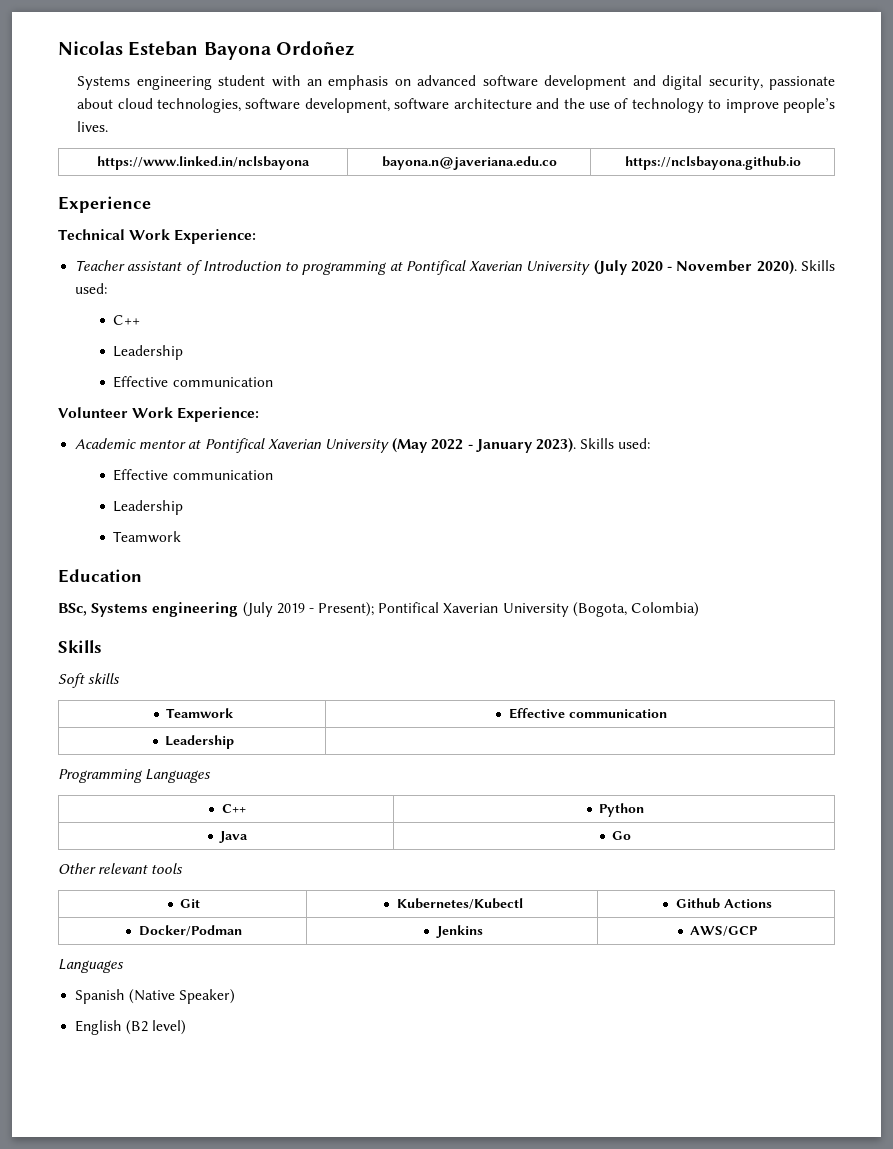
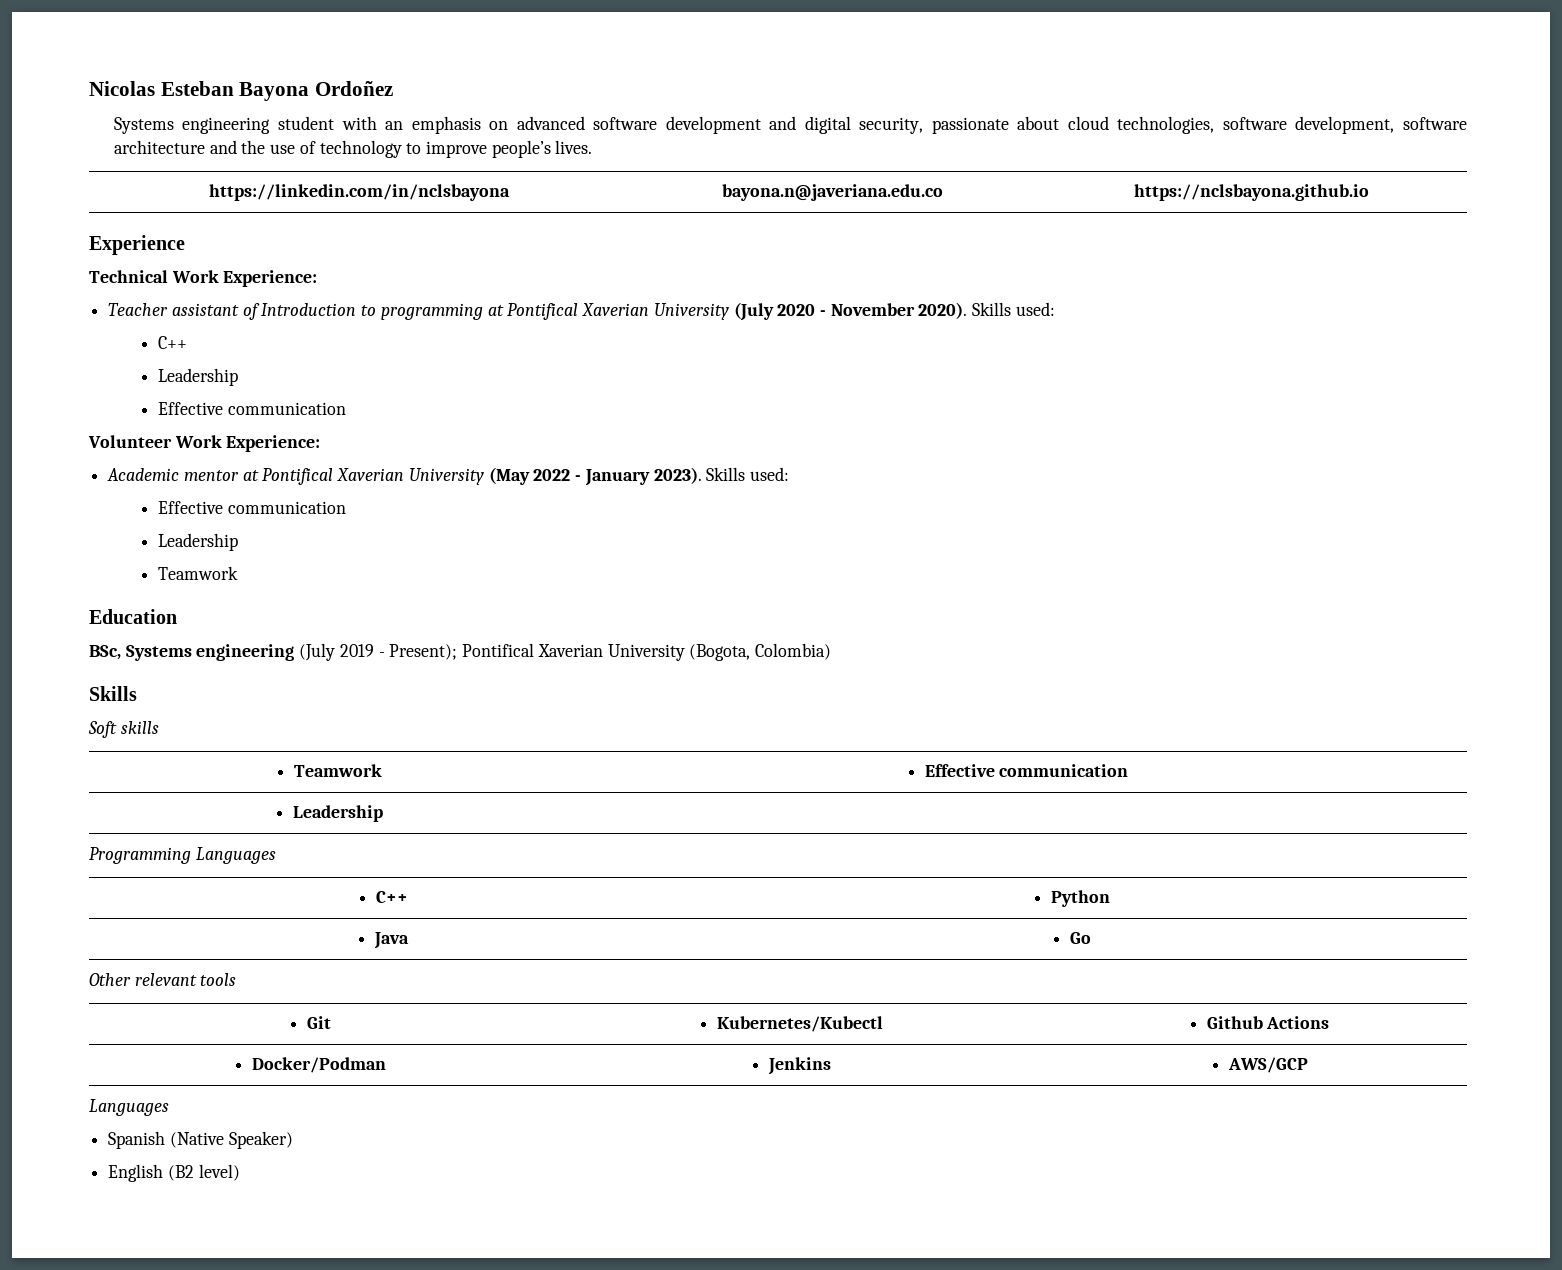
- https://www.linked.in/nclsbayona | bayona.n@javeriana.edu.co | https://nclsbayona.github.io
+ https://linkedin.com/in/nclsbayona | bayona.n@javeriana.edu.co | https://nclsbayona.github.io

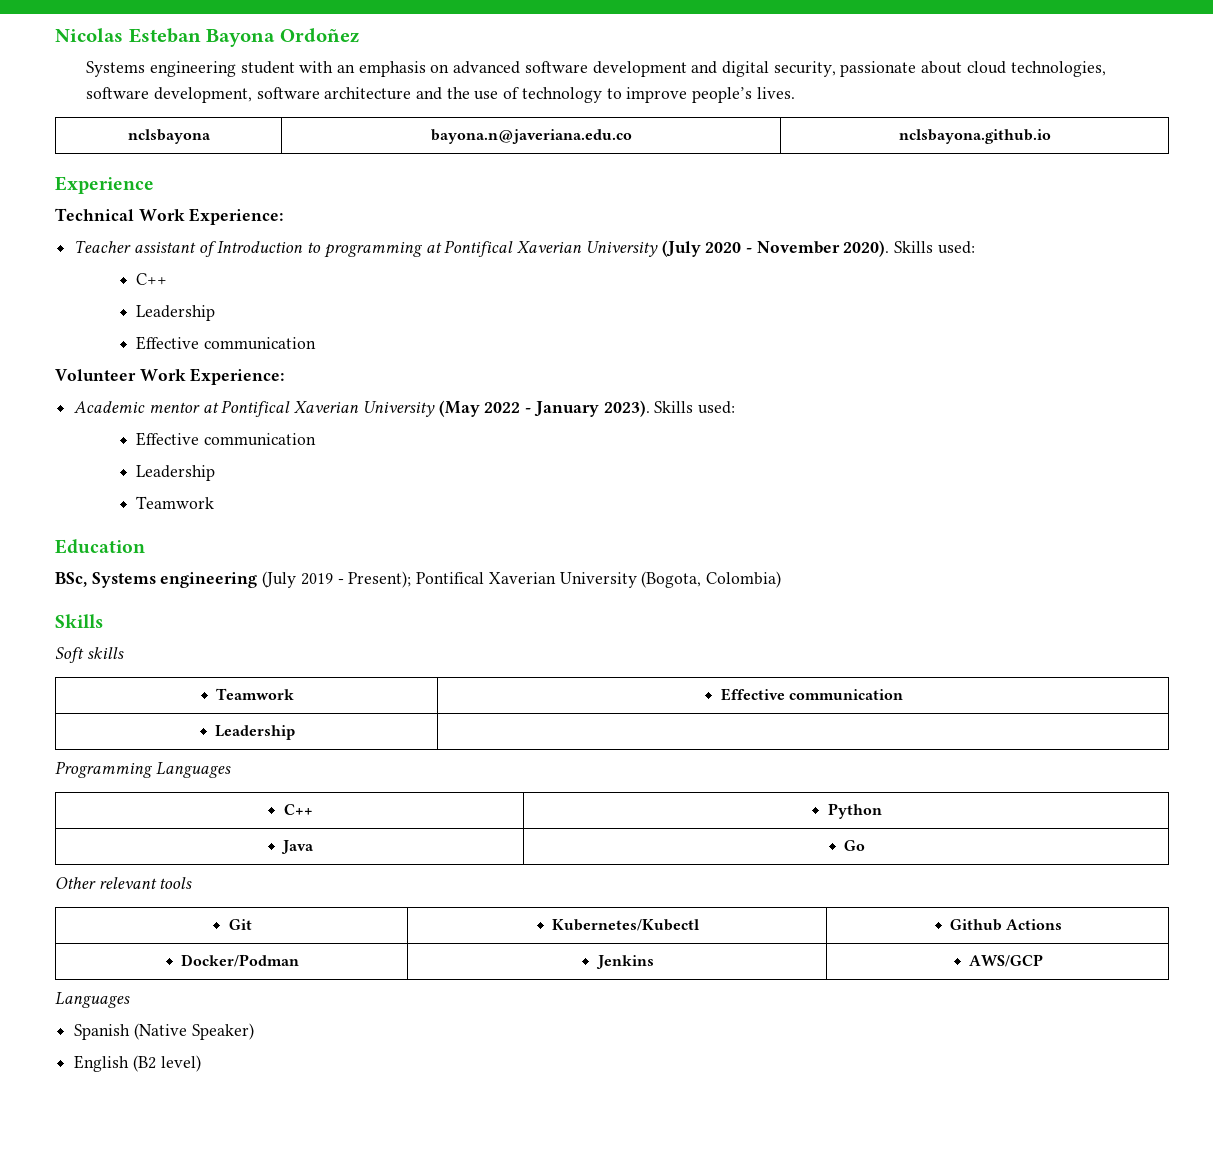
- https://linkedin.com/in/nclsbayona | bayona.n@javeriana.edu.co | https://nclsbayona.github.io
+ nclsbayona | bayona.n@javeriana.edu.co | nclsbayona.github.io

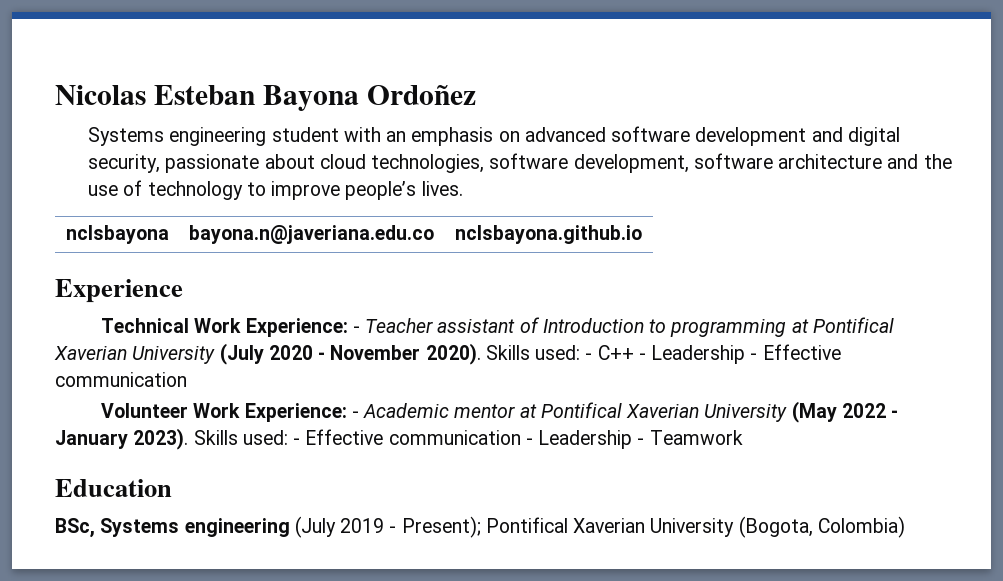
- Technical Work Experience:
- Teacher assistant of Introduction to programming at Pontifical Xaverian University (July 2020 - November 2020). Skills used:
- C++
- Leadership
- Effective communication
+ Technical Work Experience: - Teacher assistant of Introduction to programming at Pontifical Xaverian University (July 2020 - November 2020). Skills used: - C++ - Leadership - Effective communication
- Volunteer Work Experience:
- Academic mentor at Pontifical Xaverian University (May 2022 - January 2023). Skills used:
- Effective communication
- Leadership
- Teamwork
+ Volunteer Work Experience: - Academic mentor at Pontifical Xaverian University (May 2022 - January 2023). Skills used: - Effective communication - Leadership - Teamwork
  BSc, Systems engineering (July 2019 - Present); Pontifical Xaverian University (Bogota, Colombia)
- Skills
- Soft skills
- Teamwork | Effective communication
- Leadership |
- Programming Languages
- C++ | Python
- Java | Go
- Other relevant tools
- Git | Kubernetes/Kubectl | Github Actions
- Docker/Podman | Jenkins | AWS/GCP
- Languages
- Spanish (Native Speaker)
- English (B2 level)

